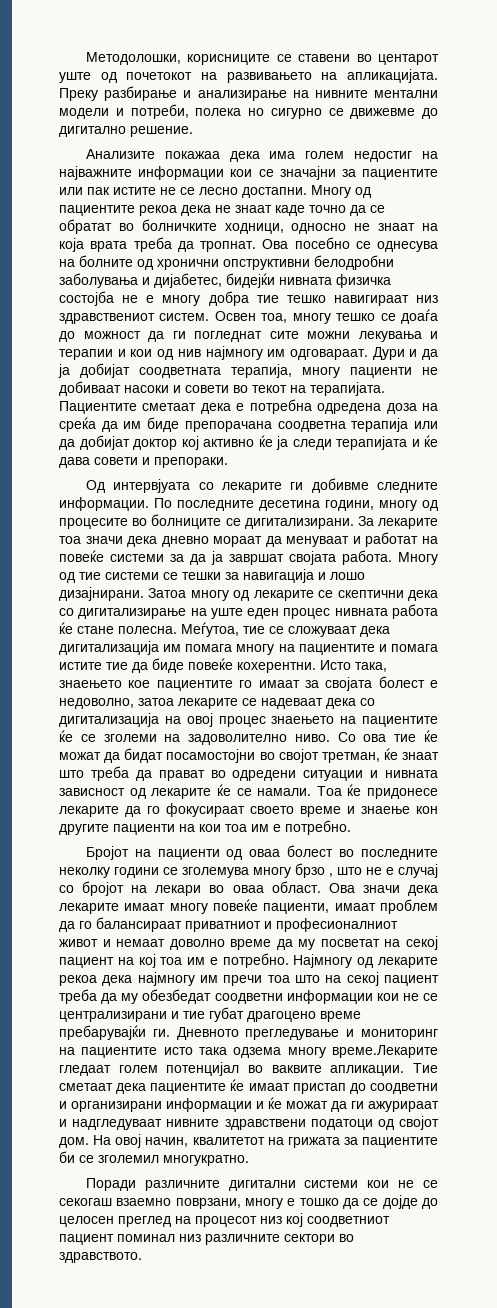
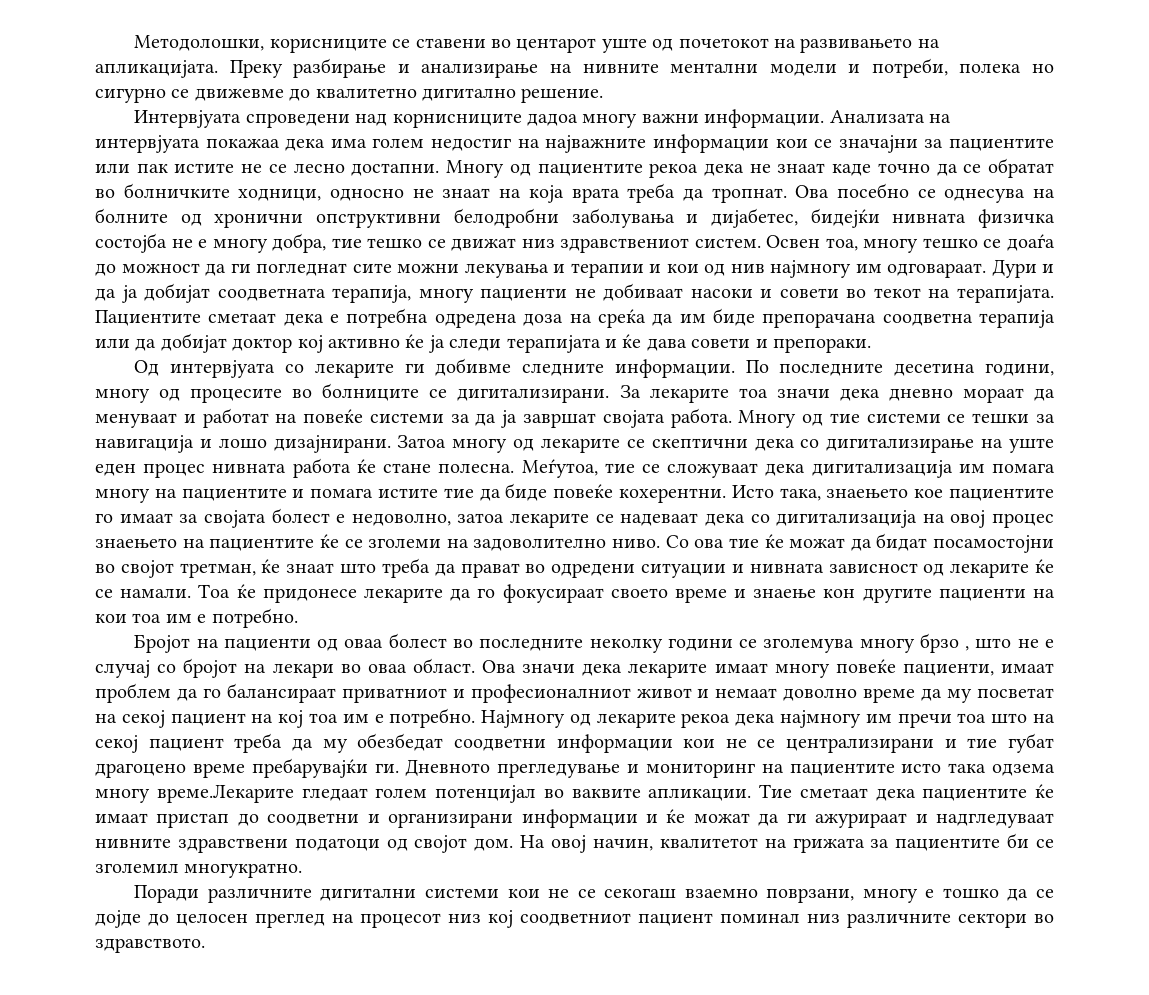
- Преку разбирање и анализирање на нивните ментални модели и потреби, полека но сигурно се движевме до дигитално решение.
+ Преку разбирање и анализирање на нивните ментални модели и потреби, полека но сигурно се движевме до квалитетно дигитално решение.
- Анализите покажаа дека има голем недостиг на најважните информации кои се значајни за пациентите или пак истите не се лесно достапни.
+ Интервјуата спроведени над корнисниците дадоа многу важни информации. Анализата на интервјуата покажаа дека има голем недостиг на најважните информации кои се значајни за пациентите или пак истите не се лесно достапни.
- Ова посебно се однесува на болните од хронични опструктивни белодробни заболувања и дијабетес, бидејќи нивната физичка состојба не е многу добра тие тешко навигираат низ здравствениот систем.
+ Ова посебно се однесува на болните од хронични опструктивни белодробни заболувања и дијабетес, бидејќи нивната физичка состојба не е многу добра, тие тешко се движат низ здравствениот систем.

